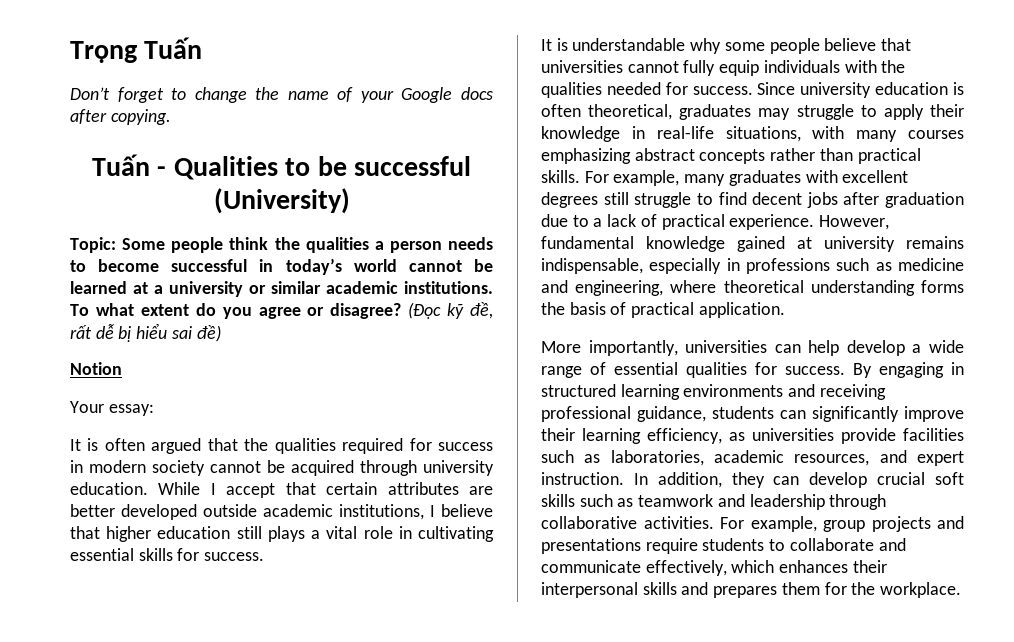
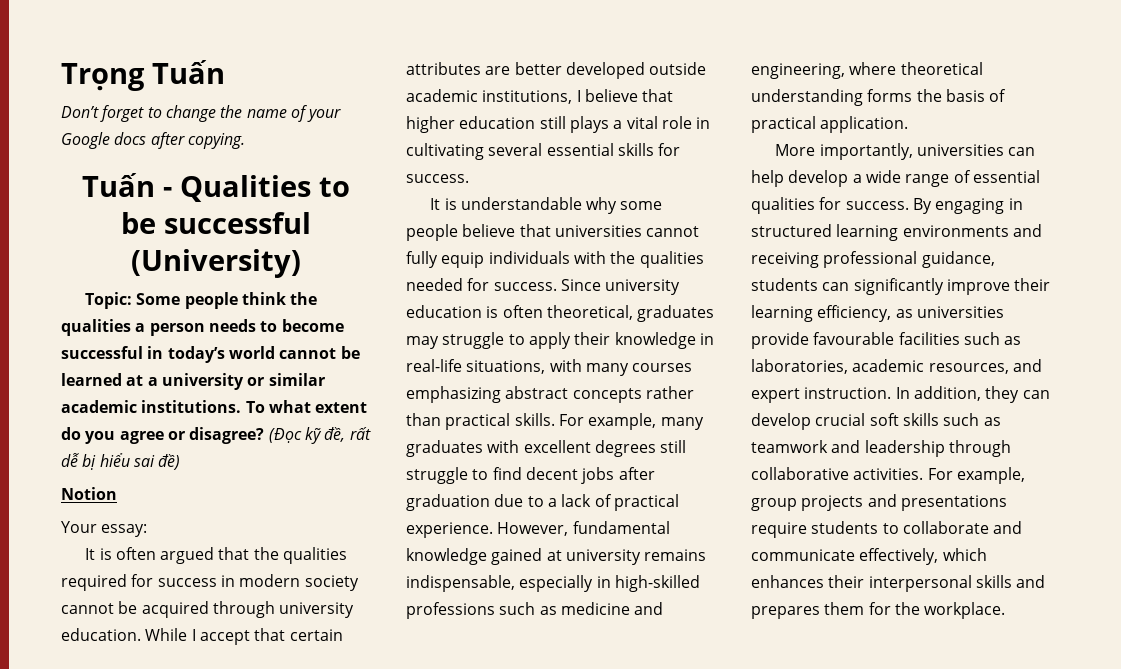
- While I accept that certain attributes are better developed outside academic institutions, I believe that higher education still plays a vital role in cultivating essential skills for success.
+ While I accept that certain attributes are better developed outside academic institutions, I believe that higher education still plays a vital role in cultivating several essential skills for success.
- However, fundamental knowledge gained at university remains indispensable, especially in professions such as medicine and engineering, where theoretical understanding forms the basis of practical application.
+ However, fundamental knowledge gained at university remains indispensable, especially in high-skilled professions such as medicine and engineering, where theoretical understanding forms the basis of practical application.
- By engaging in structured learning environments and receiving professional guidance, students can significantly improve their learning efficiency, as universities provide facilities such as laboratories, academic resources, and expert instruction.
+ By engaging in structured learning environments and receiving professional guidance, students can significantly improve their learning efficiency, as universities provide favourable facilities such as laboratories, academic resources, and expert instruction.

